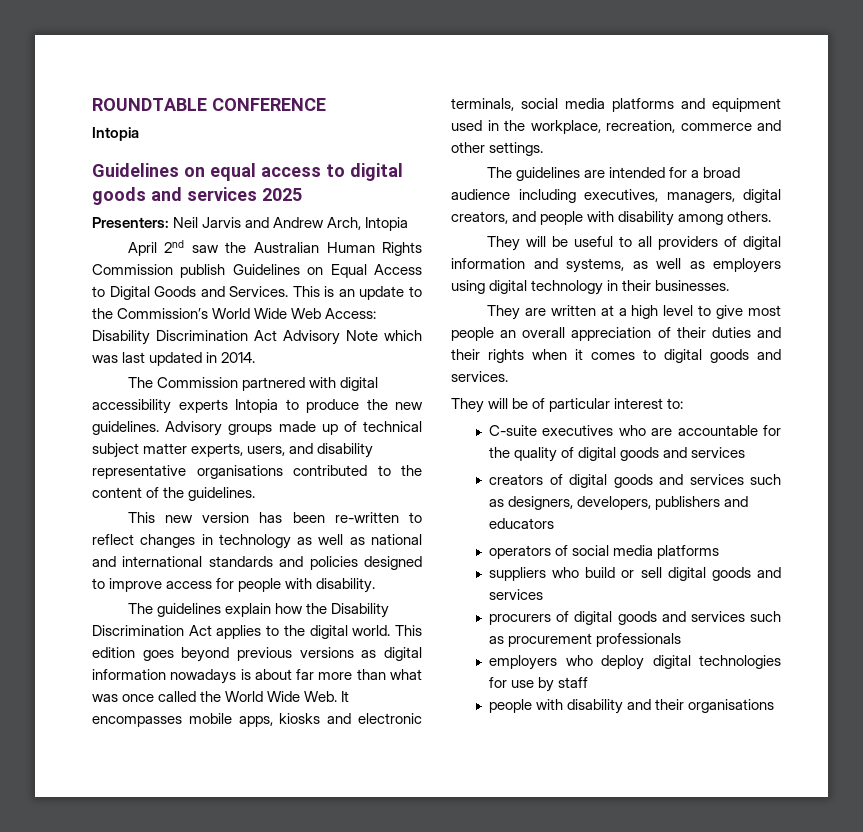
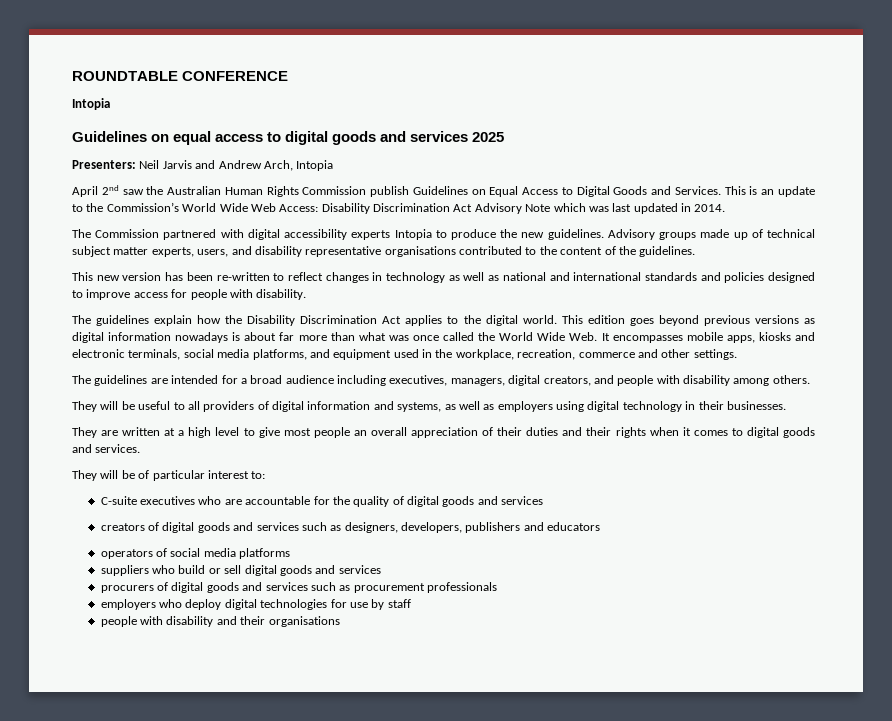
- This edition goes beyond previous versions as digital information nowadays is about far more than what was once called the World Wide Web. It encompasses mobile apps, kiosks and electronic terminals, social media platforms and equipment used in the workplace, recreation, commerce and other settings.
+ This edition goes beyond previous versions as digital information nowadays is about far more than what was once called the World Wide Web. It encompasses mobile apps, kiosks and electronic terminals, social media platforms, and equipment used in the workplace, recreation, commerce and other settings.

